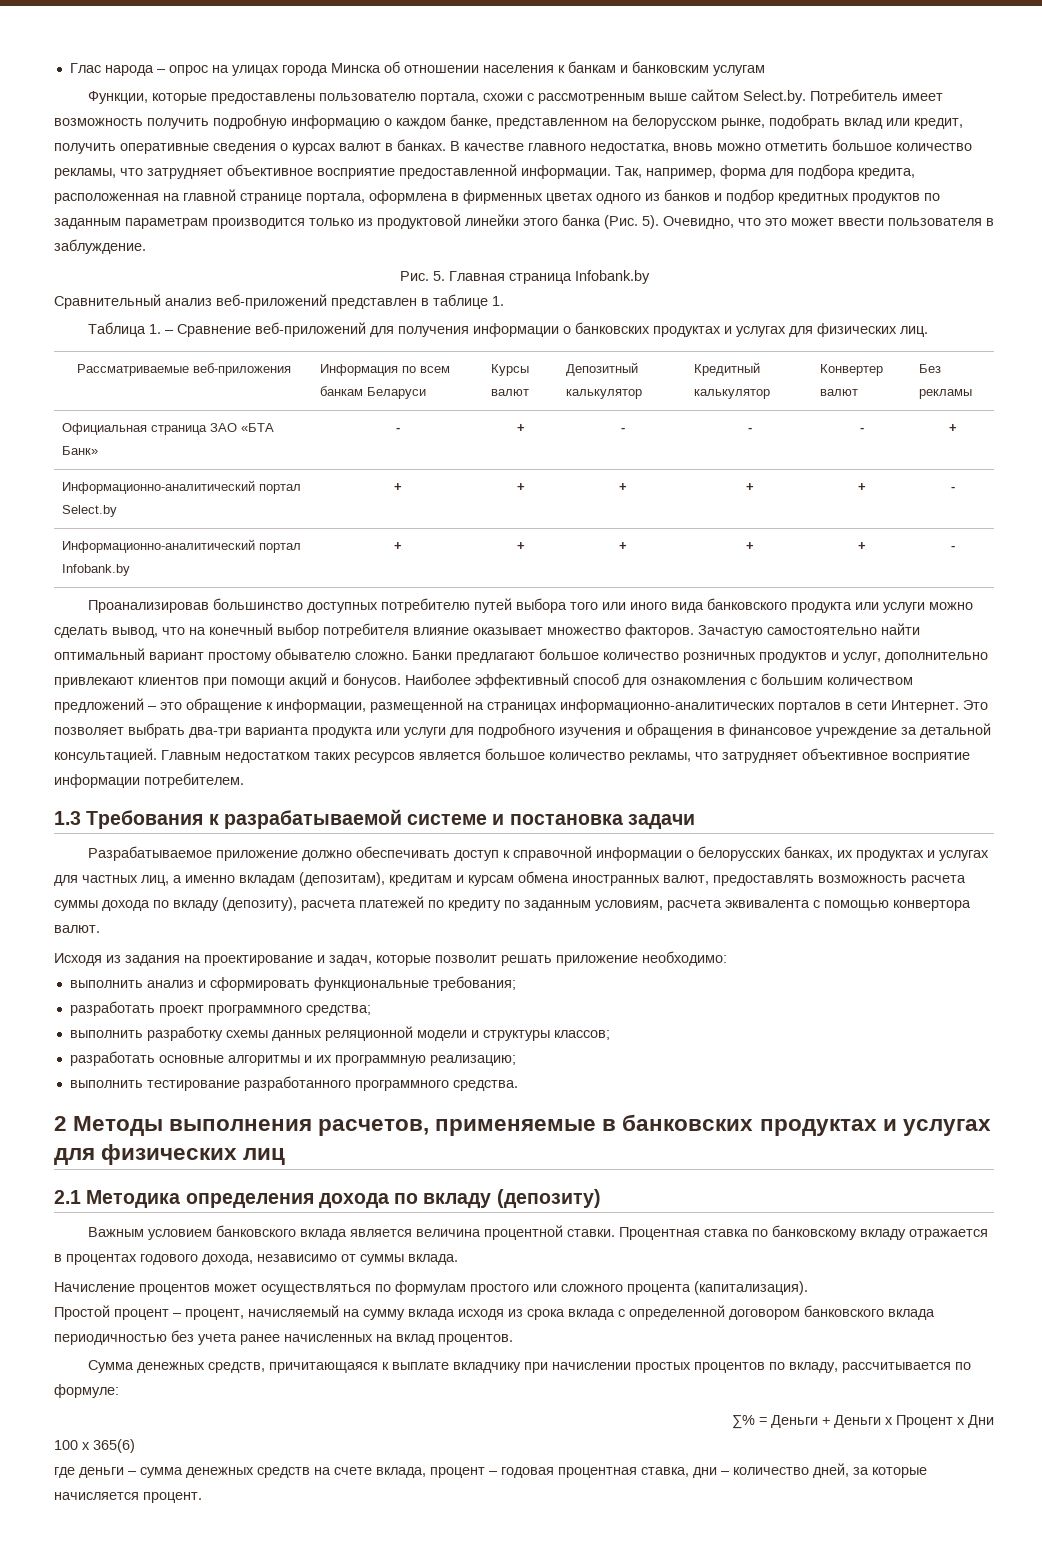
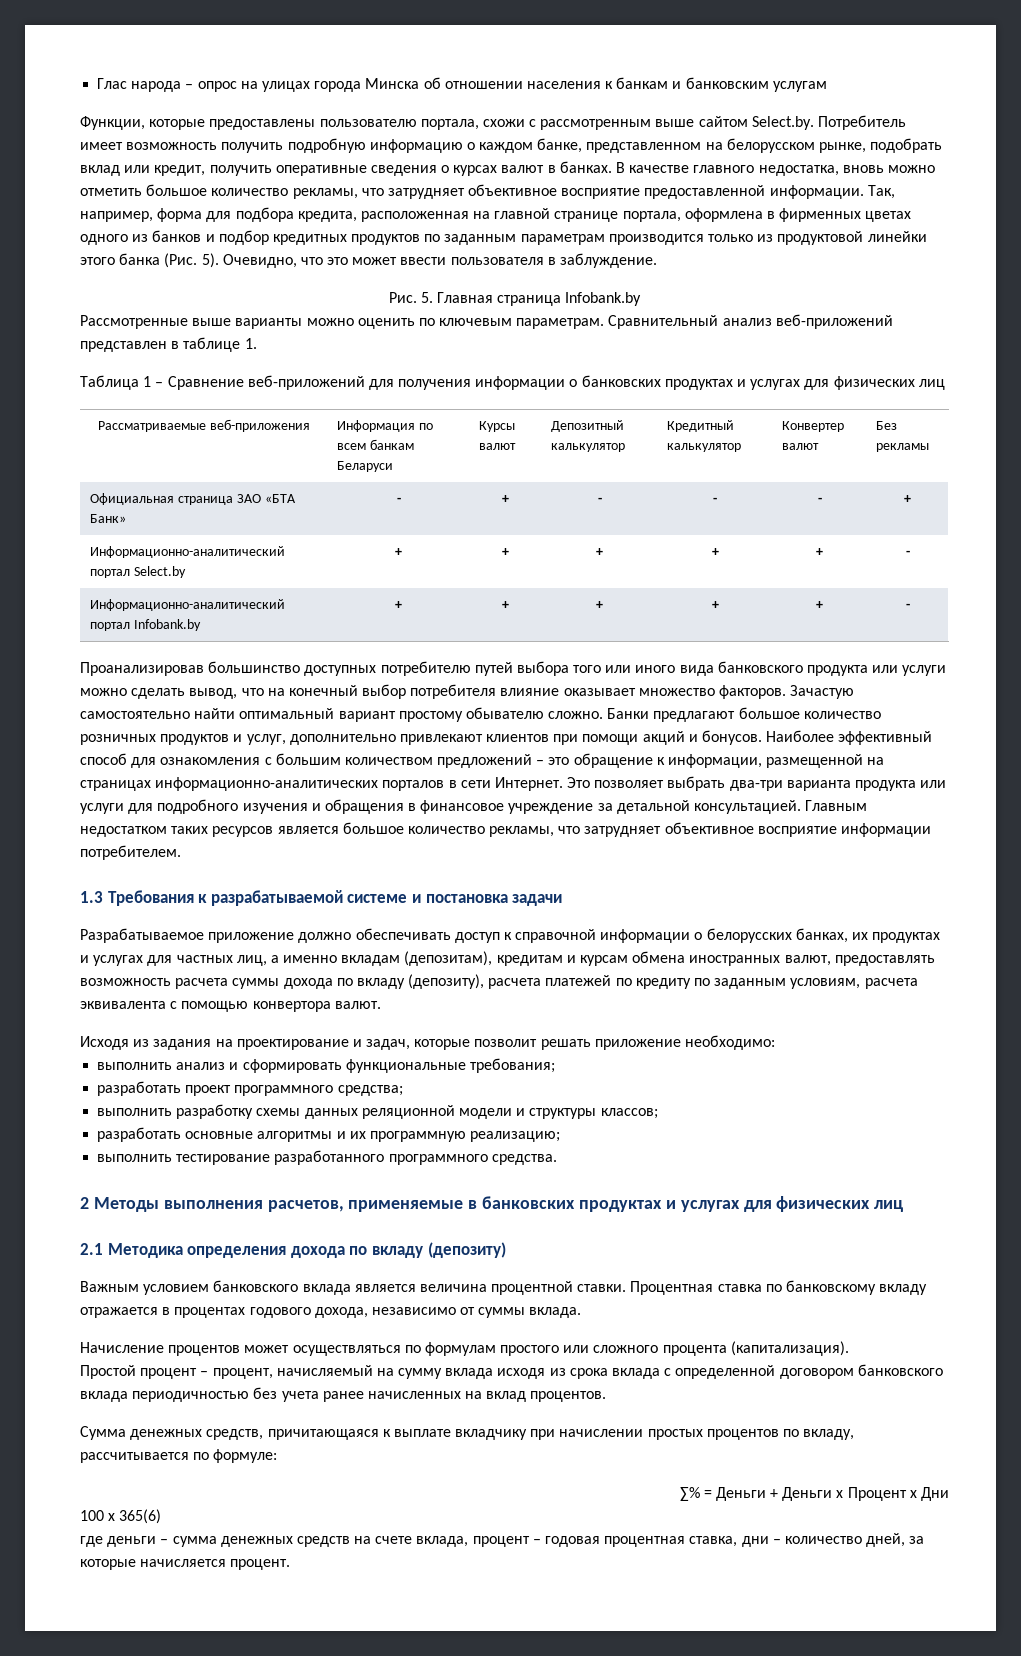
+ Рассмотренные выше варианты можно оценить по ключевым параметрам.
- Таблица 1. – Сравнение веб-приложений для получения информации о банковских продуктах и услугах для физических лиц.
+ Таблица 1 – Сравнение веб-приложений для получения информации о банковских продуктах и услугах для физических лиц

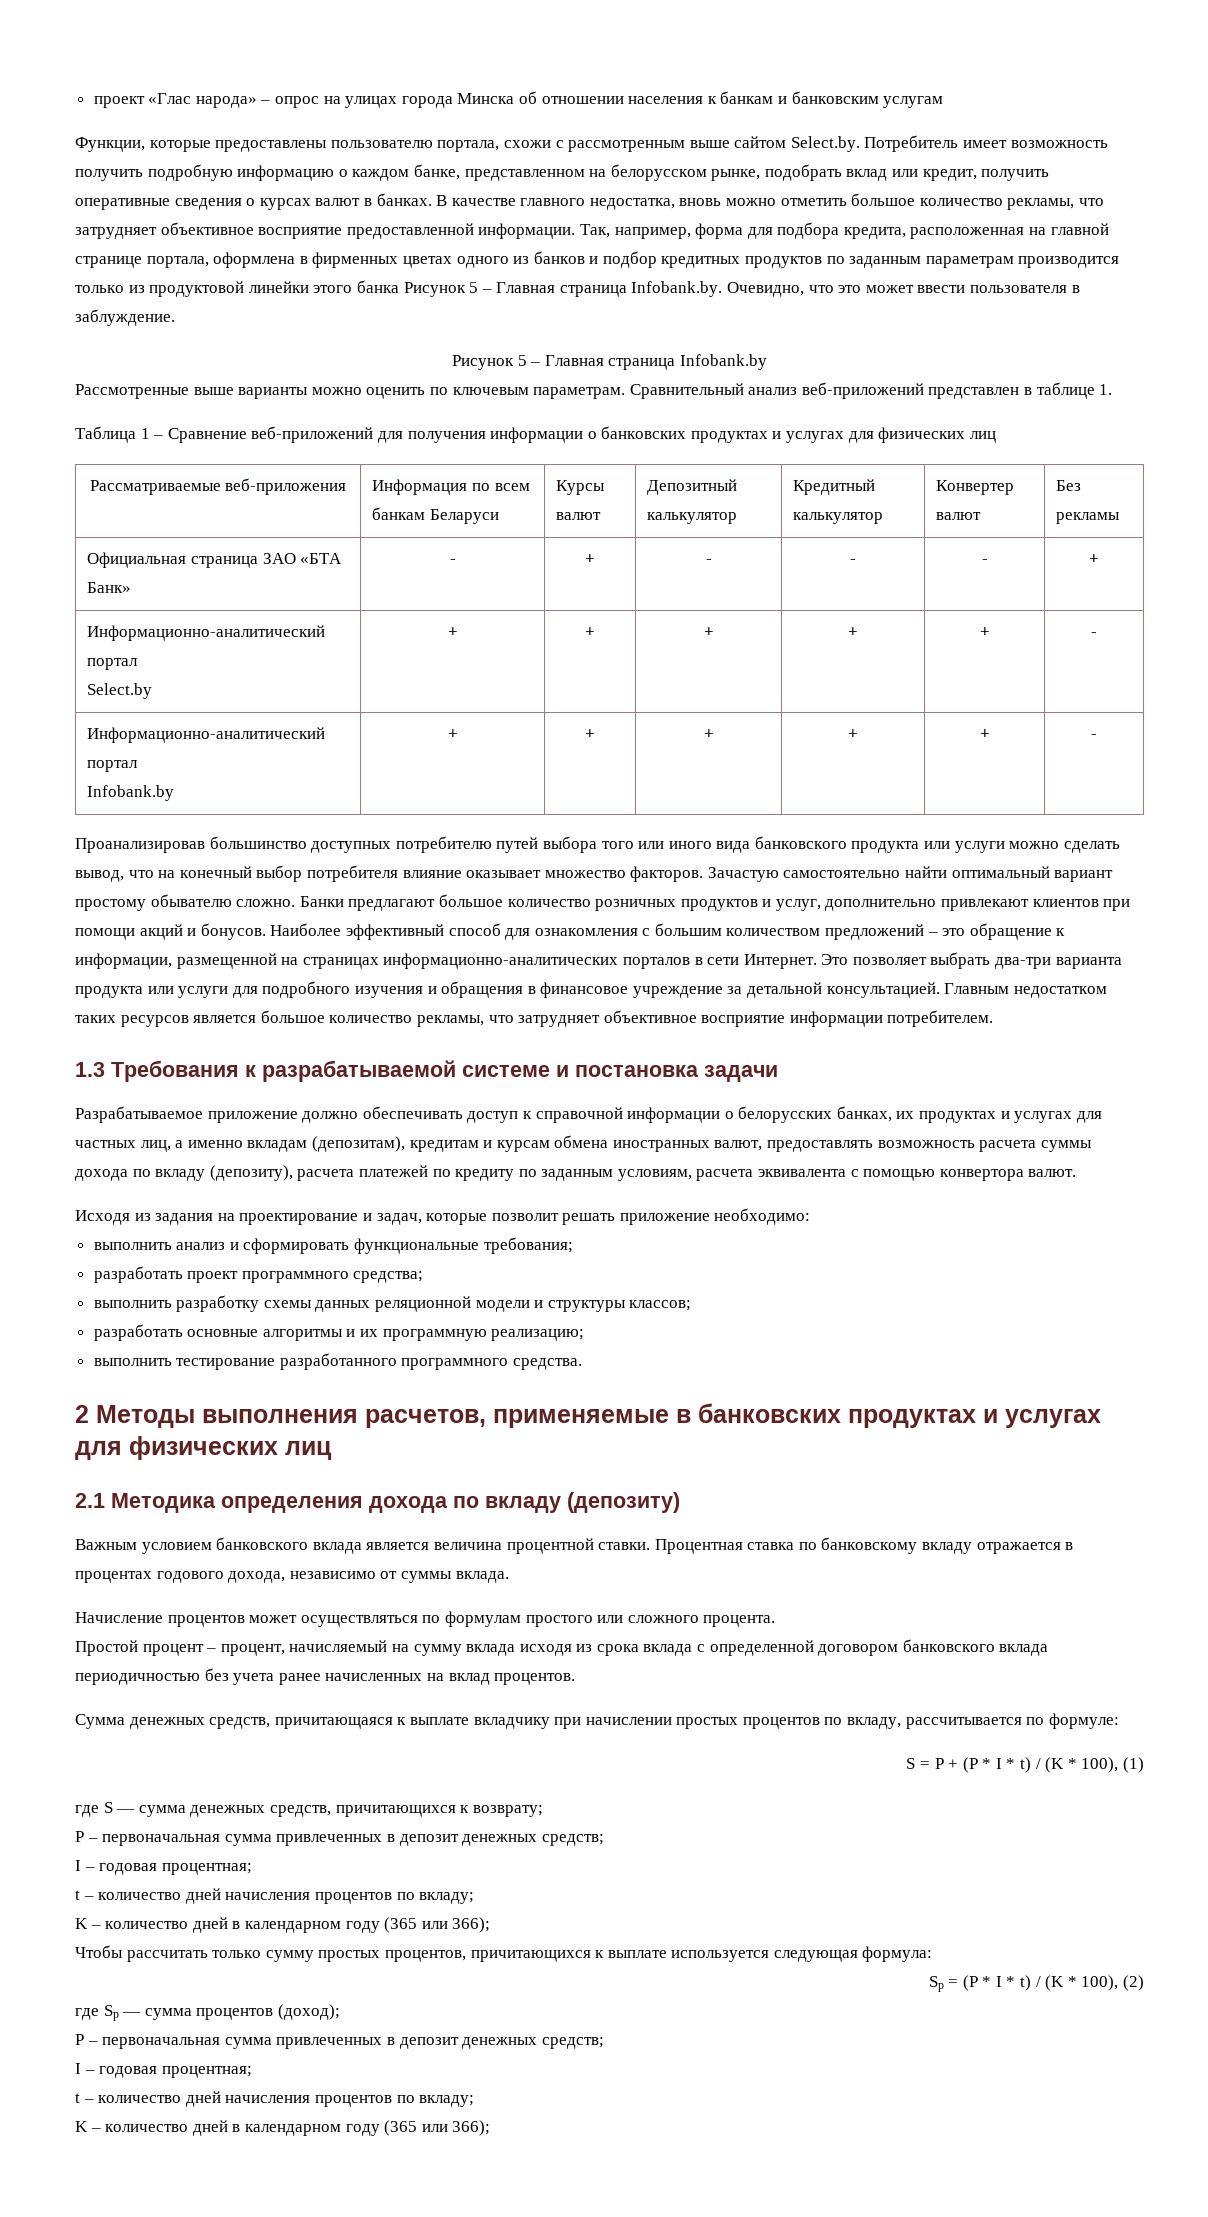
- Глас народа – опрос на улицах города Минска об отношении населения к банкам и банковским услугам
+ проект «Глас народа» – опрос на улицах города Минска об отношении населения к банкам и банковским услугам
- Так, например, форма для подбора кредита, расположенная на главной странице портала, оформлена в фирменных цветах одного из банков и подбор кредитных продуктов по заданным параметрам производится только из продуктовой линейки этого банка (Рис. 5). Очевидно, что это может ввести пользователя в заблуждение.
+ Так, например, форма для подбора кредита, расположенная на главной странице портала, оформлена в фирменных цветах одного из банков и подбор кредитных продуктов по заданным параметрам производится только из продуктовой линейки этого банка Рисунок 5 – Главная страница Infobank.by. Очевидно, что это может ввести пользователя в заблуждение.
- Рис. 5. Главная страница Infobank.by
+ Рисунок 5 – Главная страница Infobank.by
  Официальная страница ЗАО «БТА Банк» | - | + | - | - | - | +
- Информационно-аналитический портал Select.by | + | + | + | + | + | -
- Информационно-аналитический портал Infobank.by | + | + | + | + | + | -
+ Информационно-аналитический портал
+ Select.by | + | + | + | + | + | -
+ Информационно-аналитический портал
+ Infobank.by | + | + | + | + | + | -
- Начисление процентов может осуществляться по формулам простого или сложного процента (капитализация).
+ Начисление процентов может осуществляться по формулам простого или сложного процента.
- ∑% = Деньги + Деньги x Процент x Дни
- 100 x 365(6)
- где деньги – сумма денежных средств на счете вклада, процент – годовая процентная ставка, дни – количество дней, за которые начисляется процент.
+ S = P + (P * I * t) / (K * 100), (1)
+ где S — сумма денежных средств, причитающихся к возврату;
+ P – первоначальная сумма привлеченных в депозит денежных средств;
+ I – годовая процентная;
+ t – количество дней начисления процентов по вкладу;
+ K – количество дней в календарном году (365 или 366);
+ Чтобы рассчитать только сумму простых процентов, причитающихся к выплате используется следующая формула:
+ Sp = (P * I * t) / (K * 100), (2)
+ где Sp — сумма процентов (доход);
+ P – первоначальная сумма привлеченных в депозит денежных средств;
+ I – годовая процентная;
+ t – количество дней начисления процентов по вкладу;
+ K – количество дней в календарном году (365 или 366);

